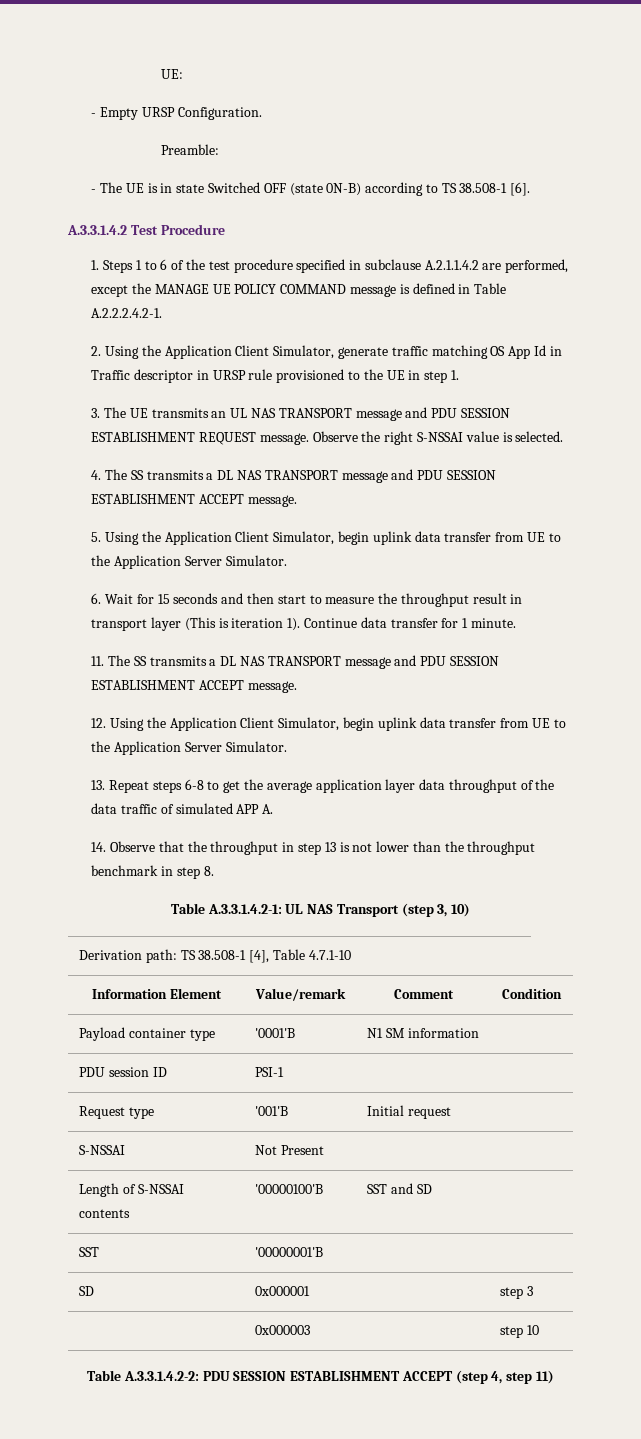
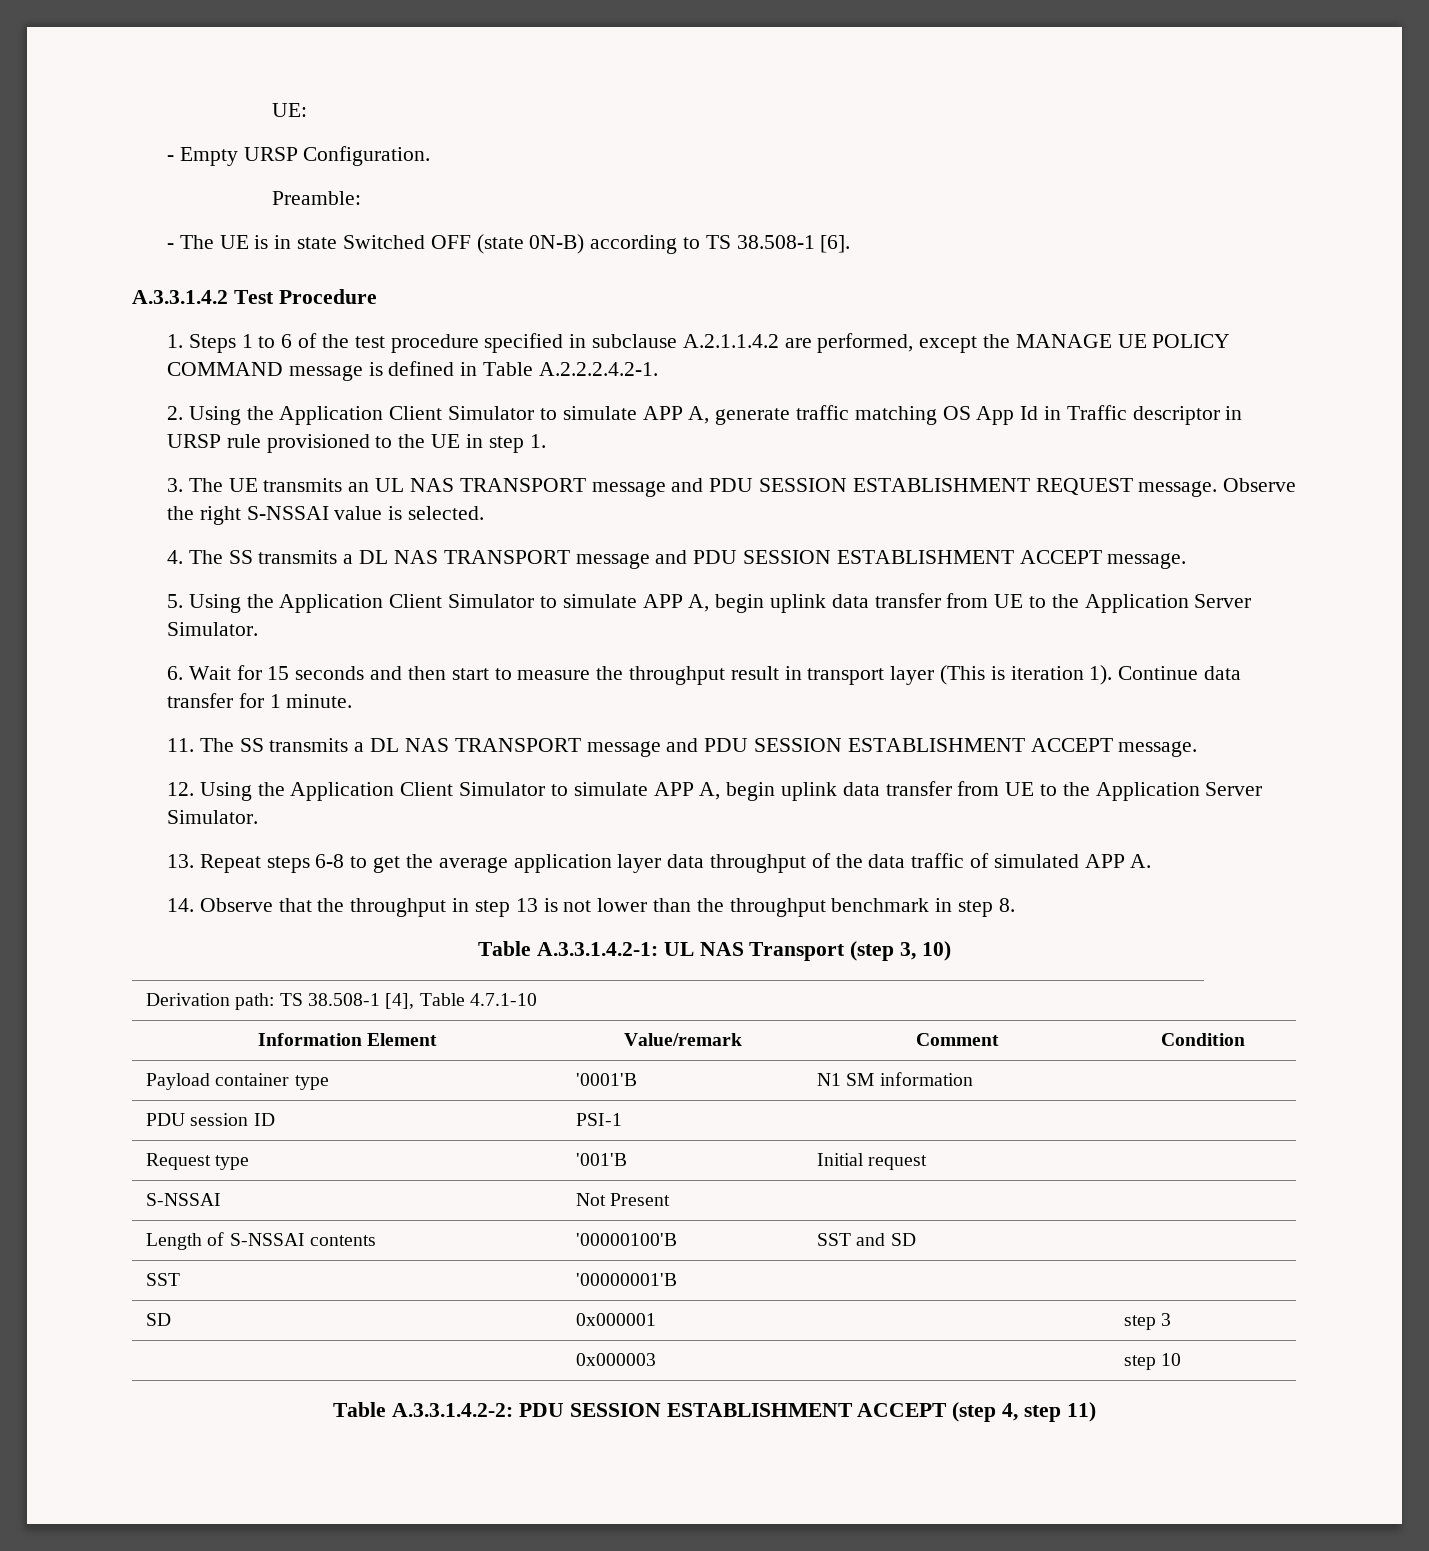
- 2. Using the Application Client Simulator, generate traffic matching OS App Id in Traffic descriptor in URSP rule provisioned to the UE in step 1.
+ 2. Using the Application Client Simulator to simulate APP A, generate traffic matching OS App Id in Traffic descriptor in URSP rule provisioned to the UE in step 1.
- 5. Using the Application Client Simulator, begin uplink data transfer from UE to the Application Server Simulator.
+ 5. Using the Application Client Simulator to simulate APP A, begin uplink data transfer from UE to the Application Server Simulator.
- 12. Using the Application Client Simulator, begin uplink data transfer from UE to the Application Server Simulator.
+ 12. Using the Application Client Simulator to simulate APP A, begin uplink data transfer from UE to the Application Server Simulator.

